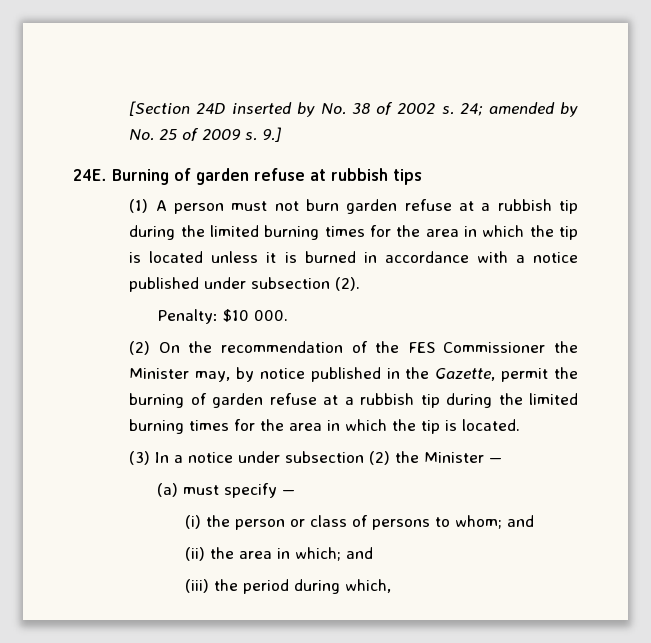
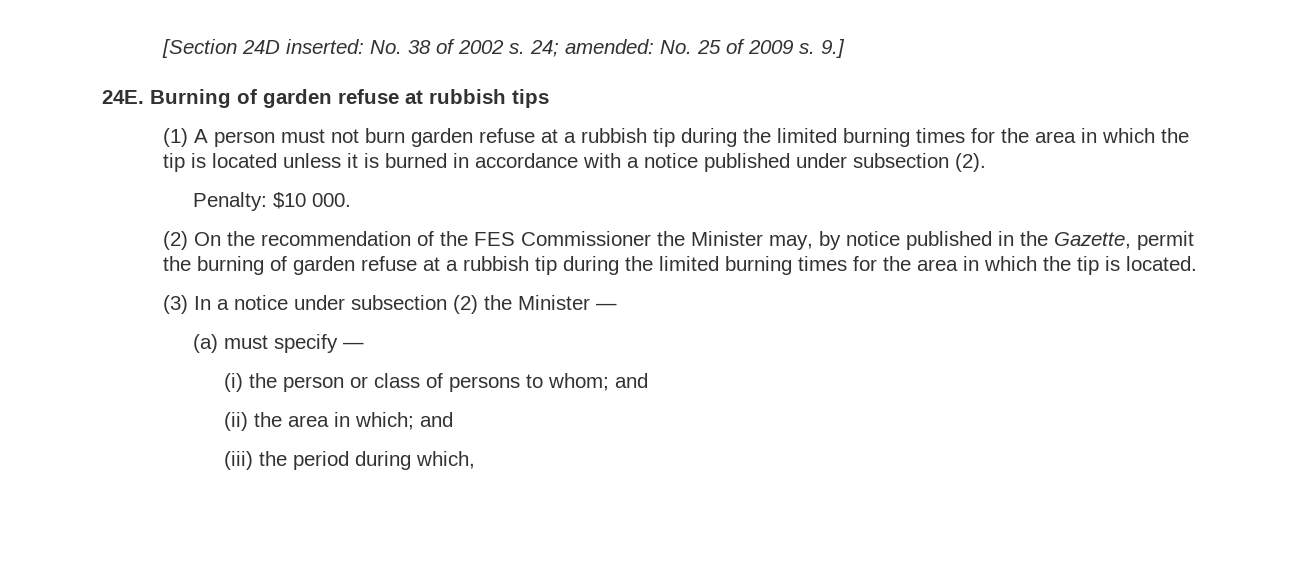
- [Section 24D inserted by No. 38 of 2002 s.
+ [Section 24D inserted: No. 38 of 2002 s.
- 24; amended by No. 25 of 2009 s.
+ 24; amended: No. 25 of 2009 s.

